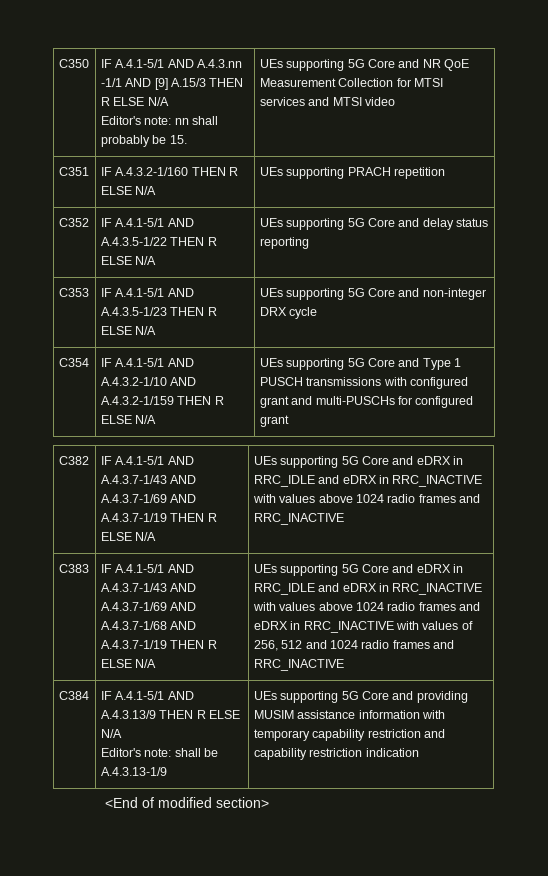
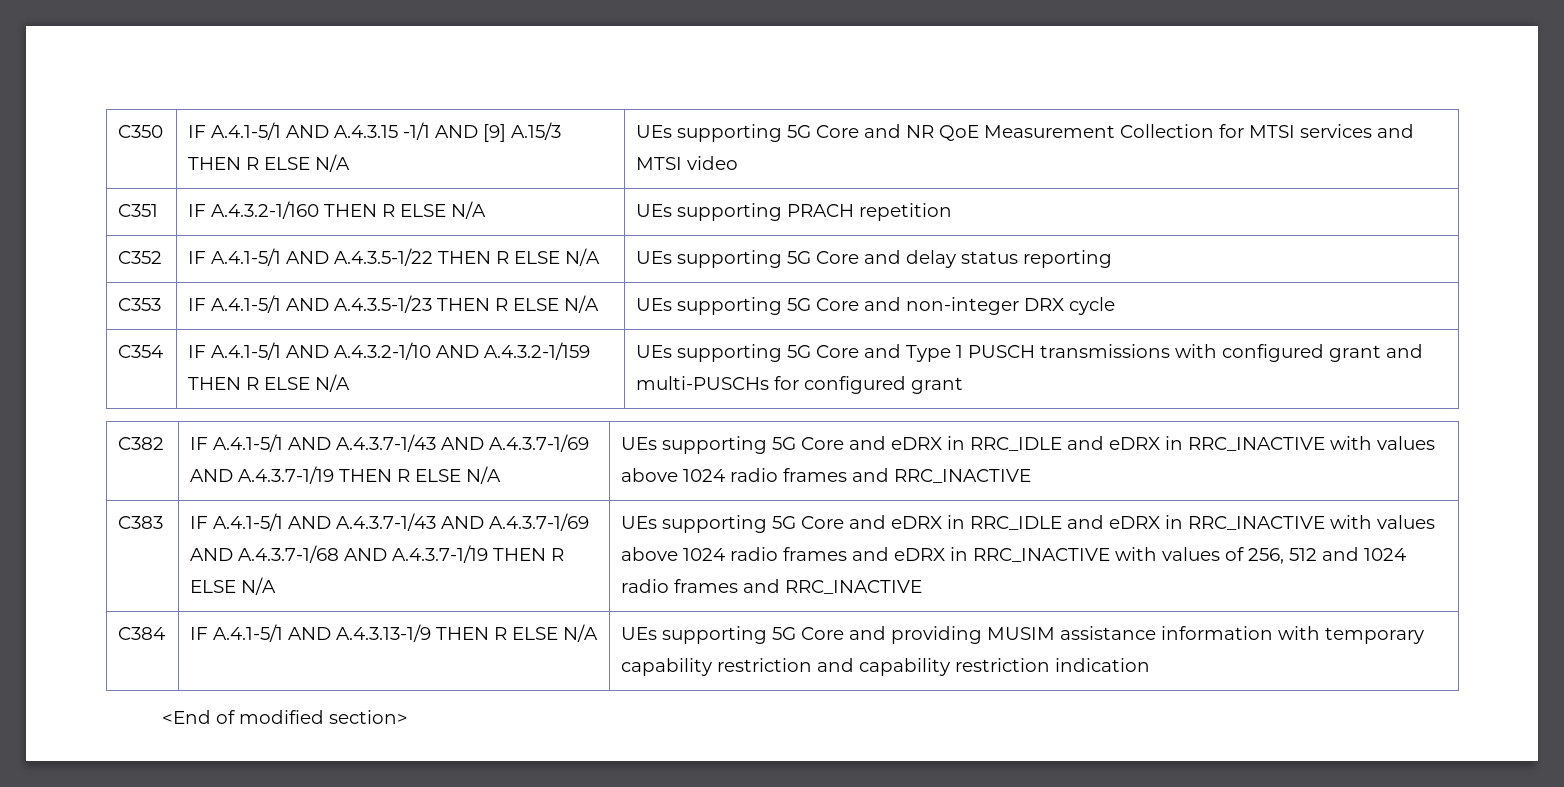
- C350 | IF A.4.1-5/1 AND A.4.3.nn -1/1 AND [9] A.15/3 THEN R ELSE N/A
- Editor's note: nn shall probably be 15. | UEs supporting 5G Core and NR QoE Measurement Collection for MTSI services and MTSI video
+ C350 | IF A.4.1-5/1 AND A.4.3.15 -1/1 AND [9] A.15/3 THEN R ELSE N/A | UEs supporting 5G Core and NR QoE Measurement Collection for MTSI services and MTSI video
- C384 | IF A.4.1-5/1 AND A.4.3.13/9 THEN R ELSE N/A
- Editor's note: shall be A.4.3.13-1/9 | UEs supporting 5G Core and providing MUSIM assistance information with temporary capability restriction and capability restriction indication
+ C384 | IF A.4.1-5/1 AND A.4.3.13-1/9 THEN R ELSE N/A | UEs supporting 5G Core and providing MUSIM assistance information with temporary capability restriction and capability restriction indication

